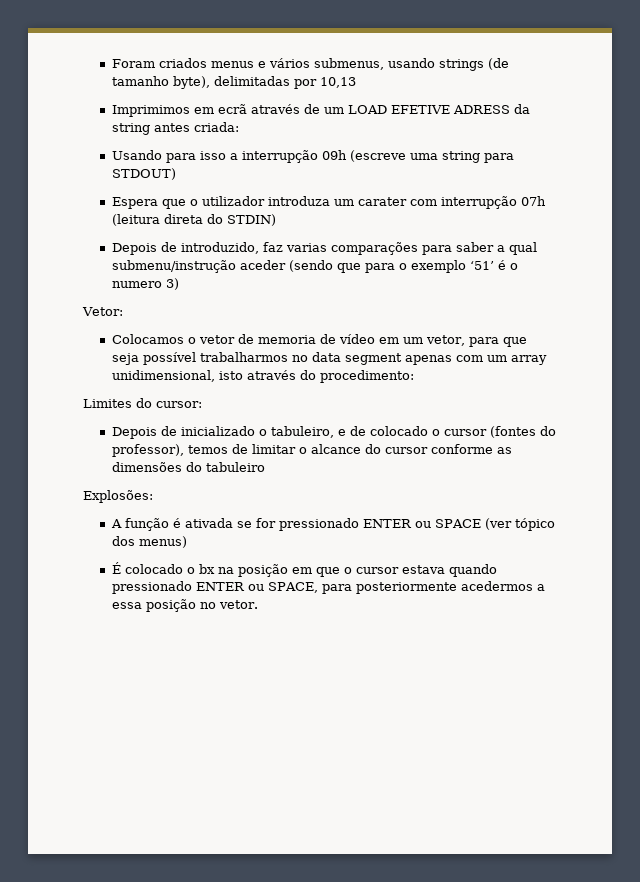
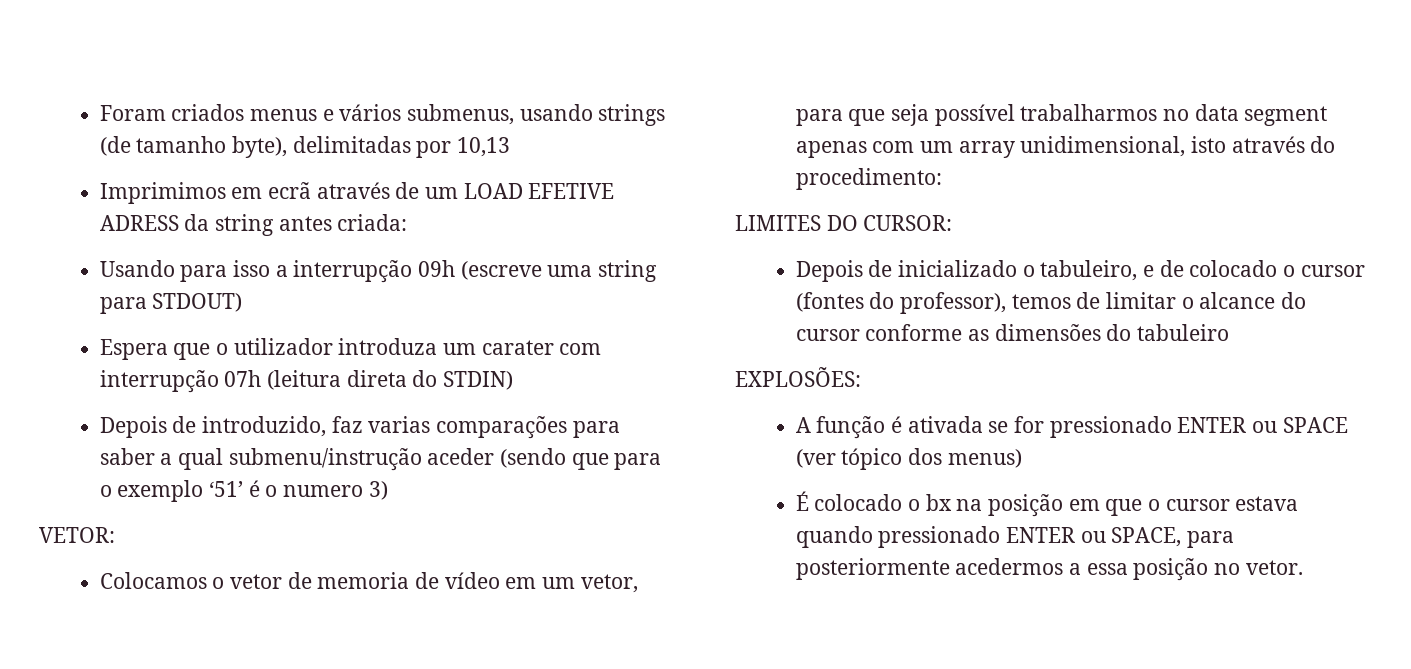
- Vetor:
+ VETOR:
- Limites do cursor:
+ LIMITES DO CURSOR:
- Explosões:
+ EXPLOSÕES:

